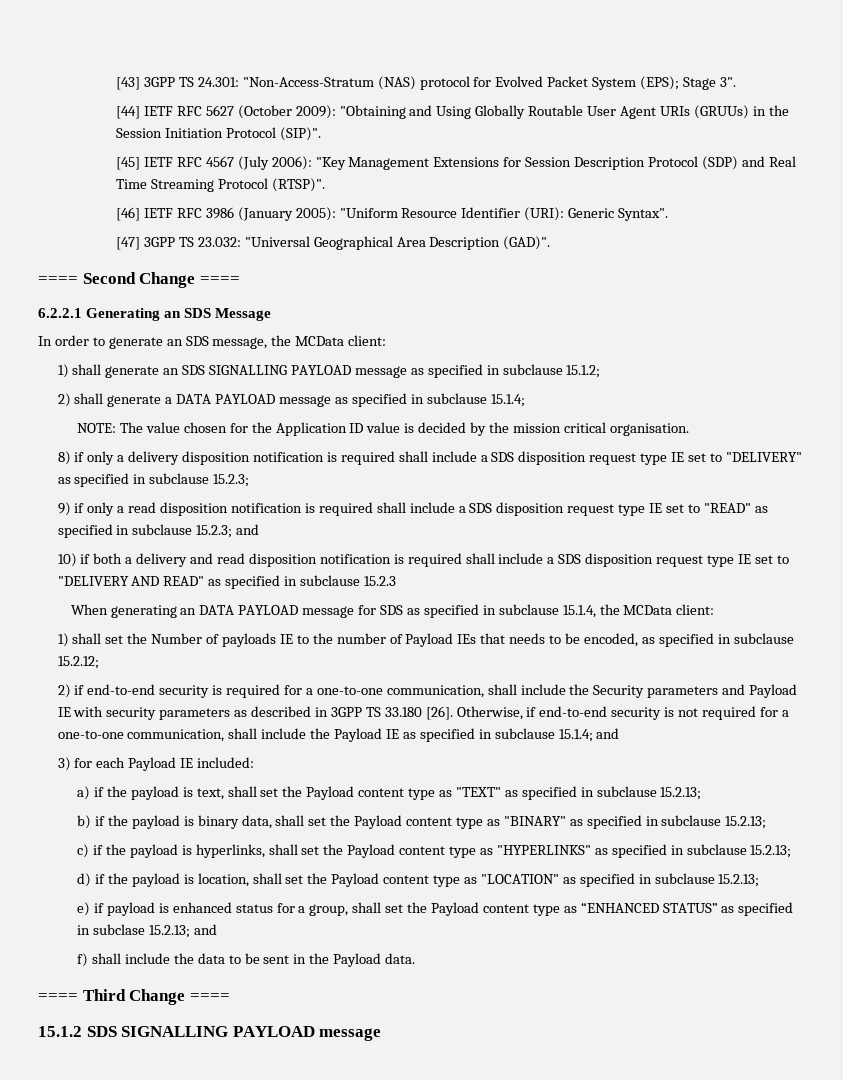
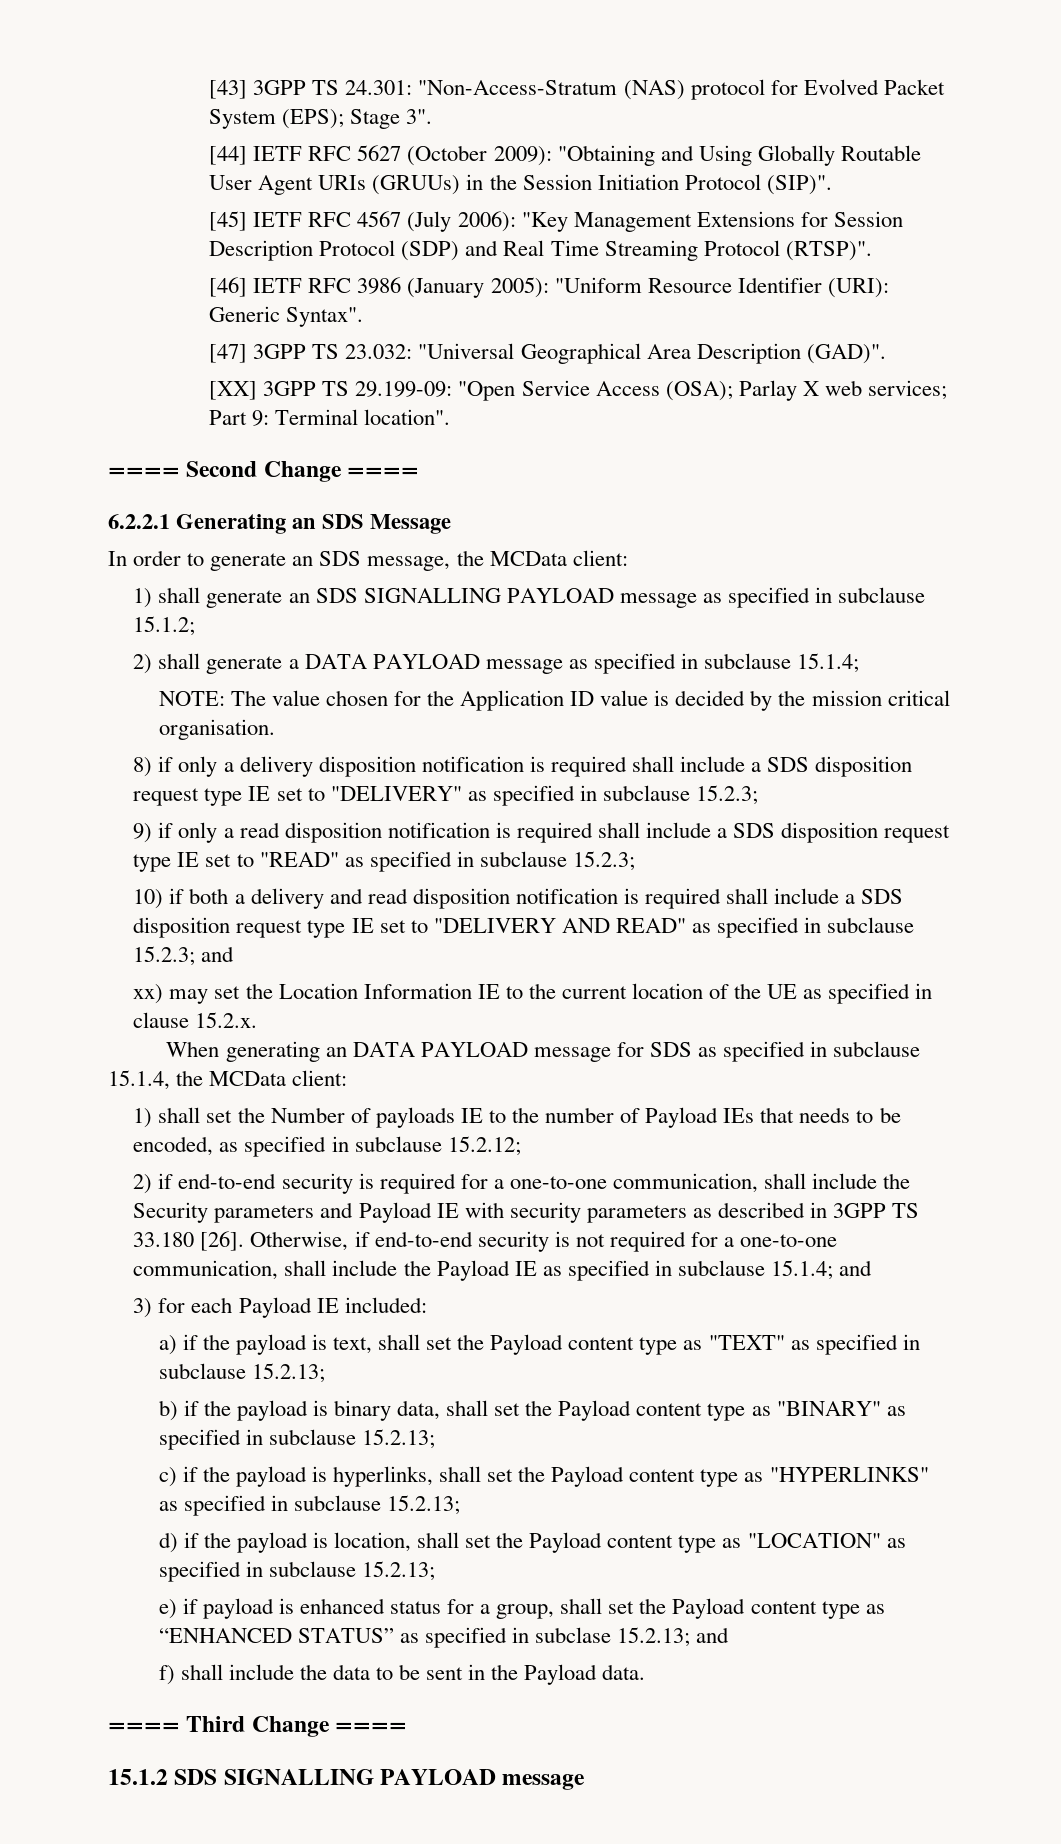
+ [XX] 3GPP TS 29.199-09: "Open Service Access (OSA); Parlay X web services; Part 9: Terminal location".
- 9) if only a read disposition notification is required shall include a SDS disposition request type IE set to "READ" as specified in subclause 15.2.3; and
+ 9) if only a read disposition notification is required shall include a SDS disposition request type IE set to "READ" as specified in subclause 15.2.3;
- 10) if both a delivery and read disposition notification is required shall include a SDS disposition request type IE set to "DELIVERY AND READ" as specified in subclause 15.2.3
+ 10) if both a delivery and read disposition notification is required shall include a SDS disposition request type IE set to "DELIVERY AND READ" as specified in subclause 15.2.3; and
+ xx) may set the Location Information IE to the current location of the UE as specified in clause 15.2.x.

